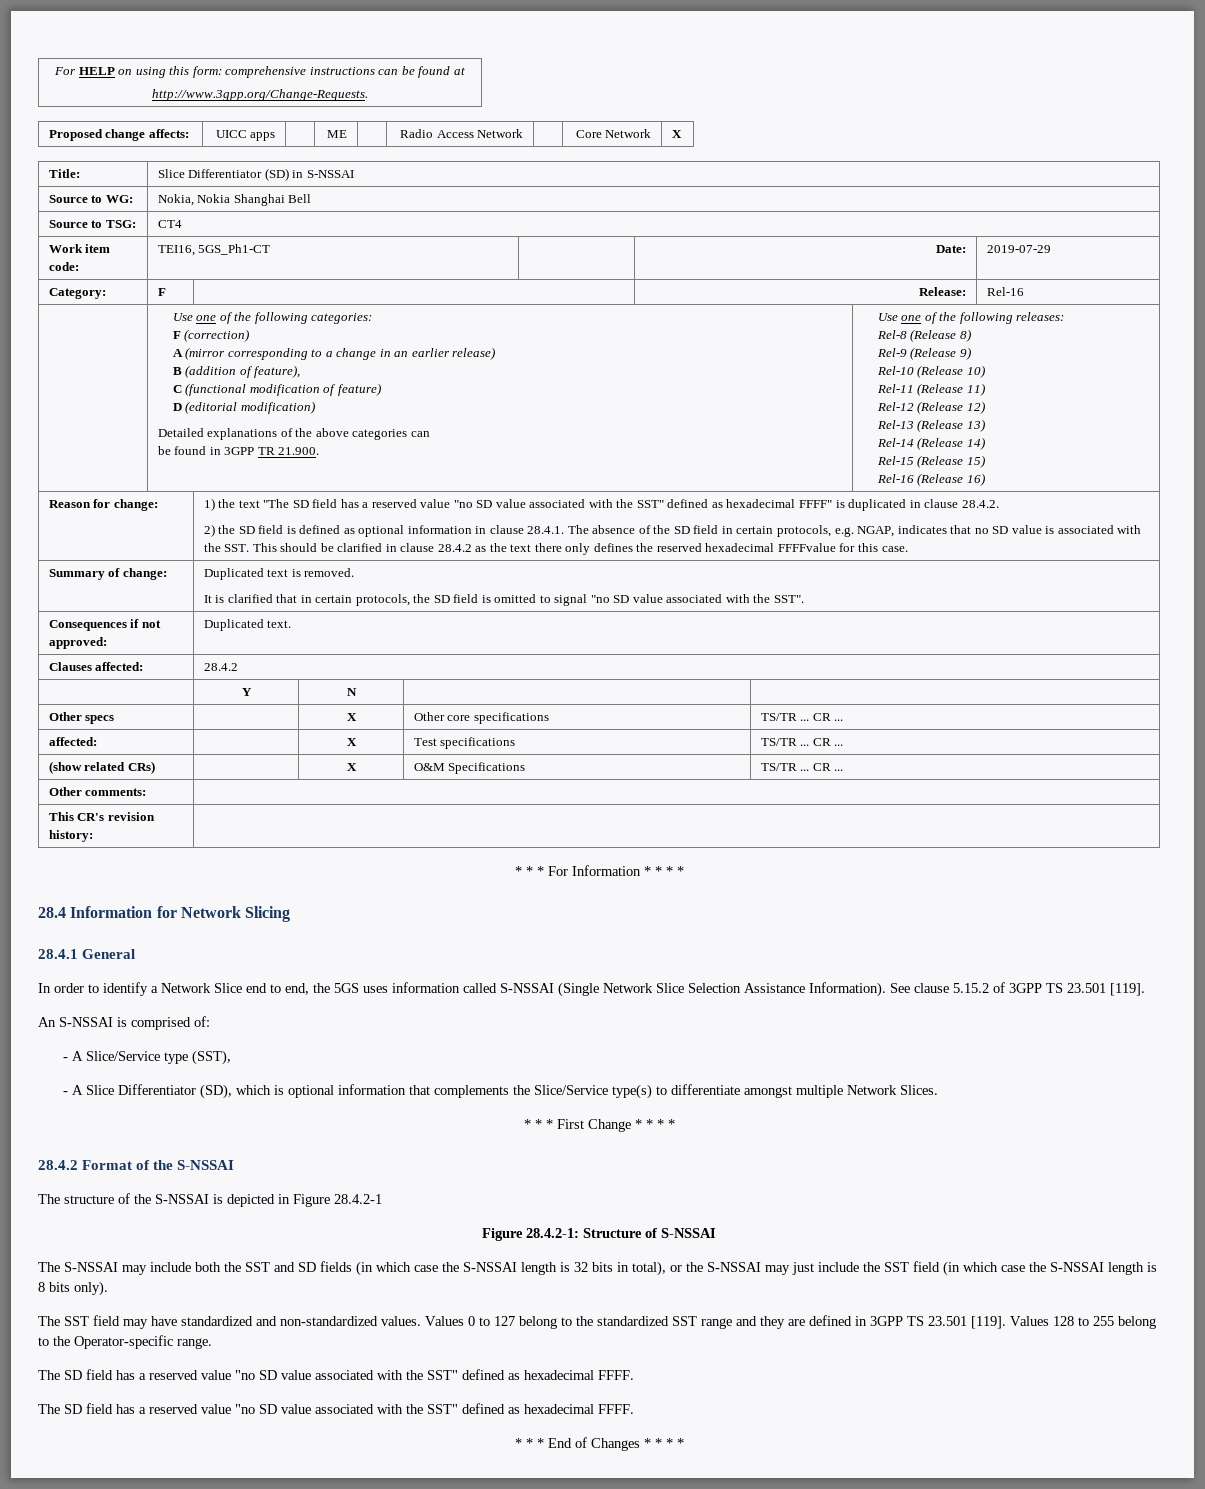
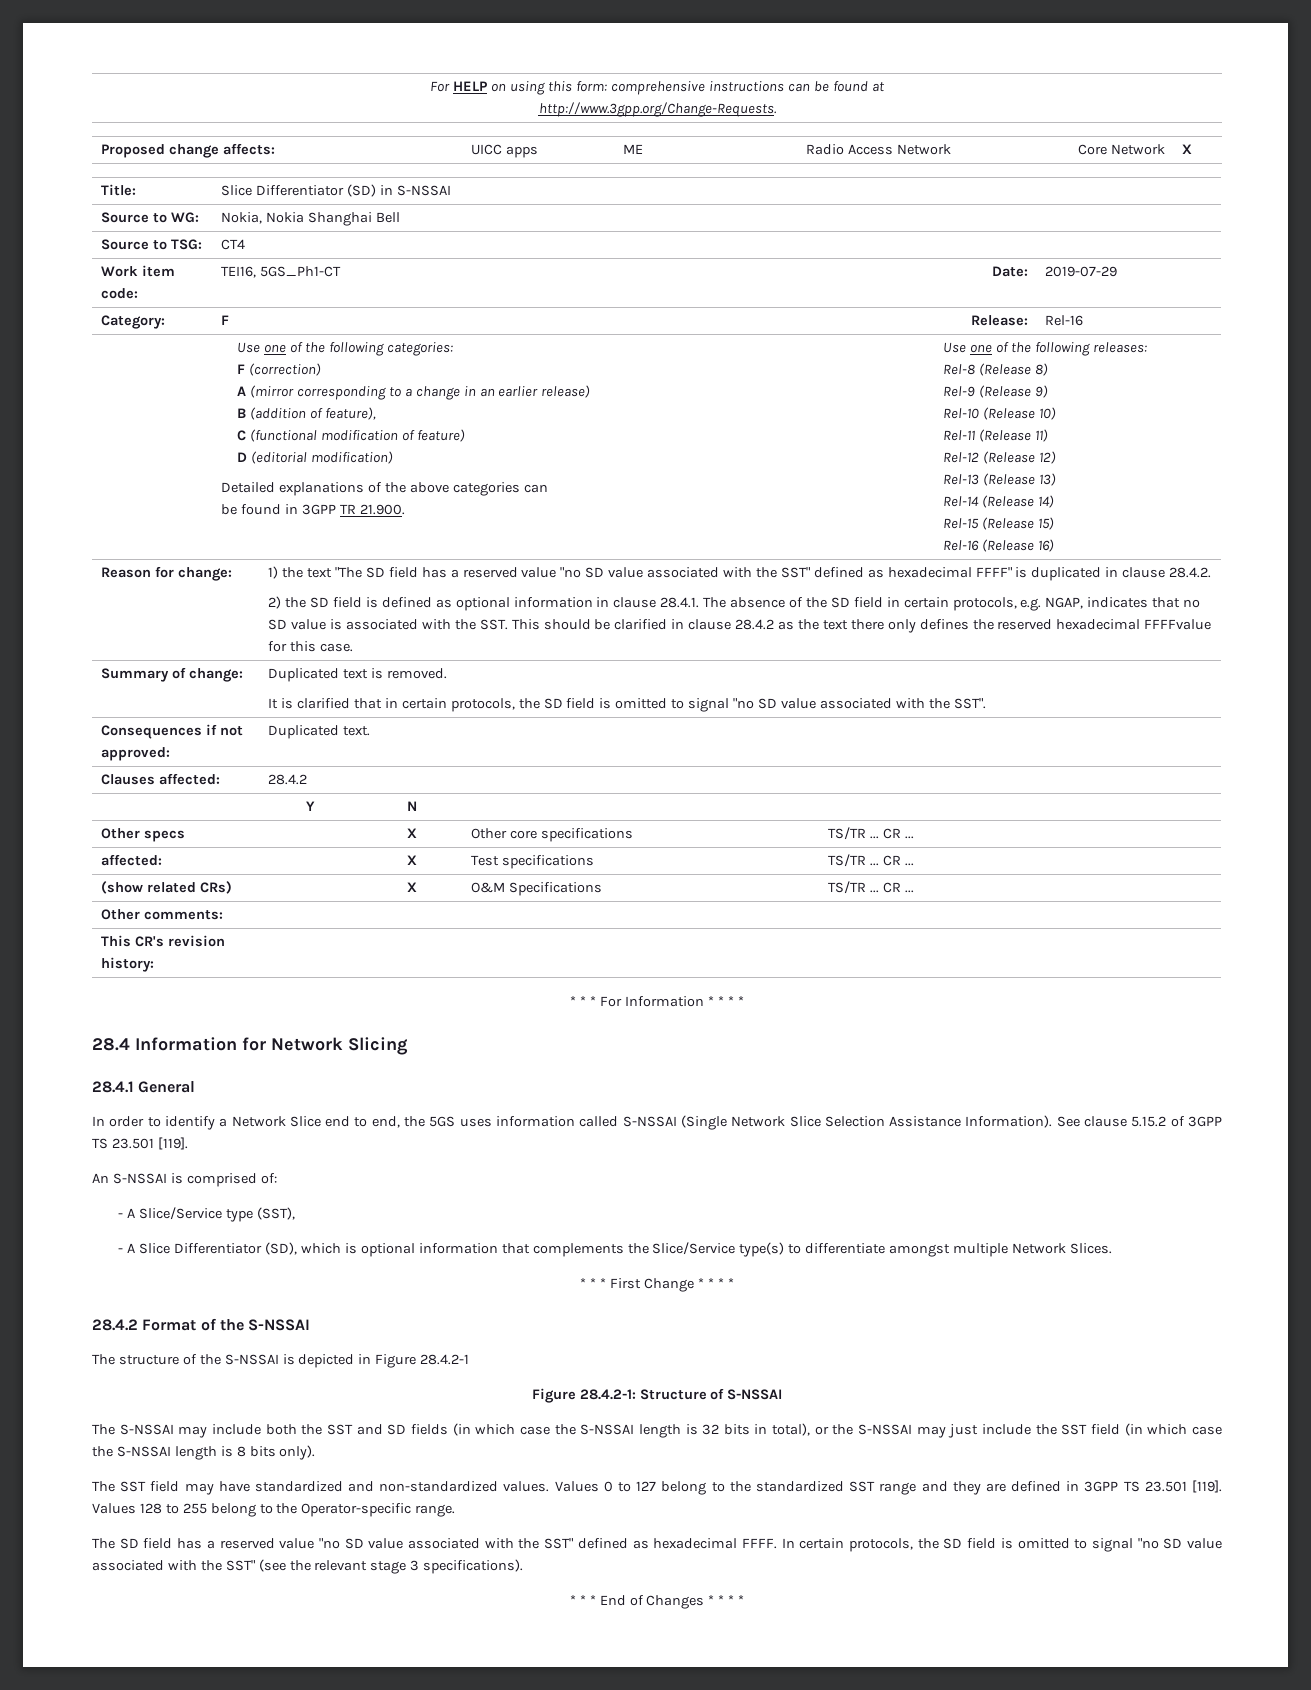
  Values 128 to 255 belong to the Operator-specific range.
- The SD field has a reserved value "no SD value associated with the SST" defined as hexadecimal FFFF.
- The SD field has a reserved value "no SD value associated with the SST" defined as hexadecimal FFFF.
+ The SD field has a reserved value "no SD value associated with the SST" defined as hexadecimal FFFF. In certain protocols, the SD field is omitted to signal "no SD value associated with the SST" (see the relevant stage 3 specifications).

